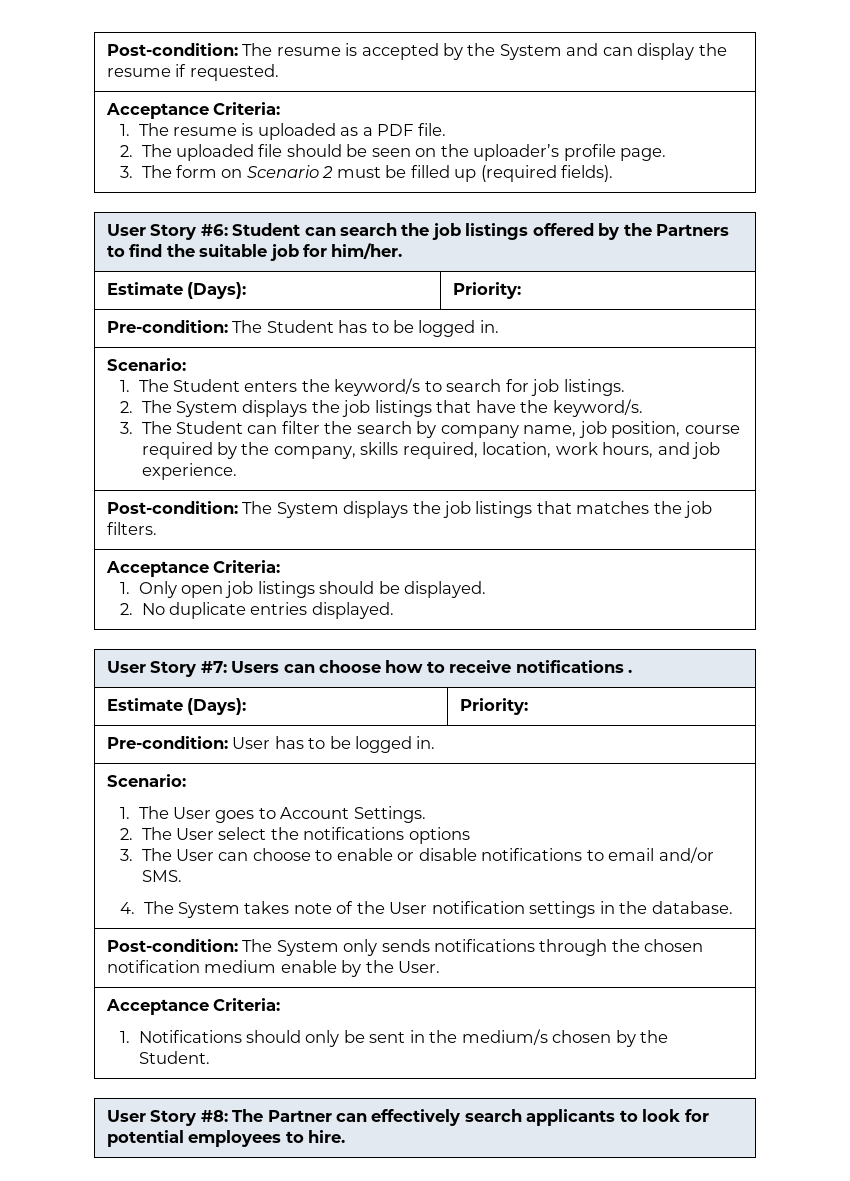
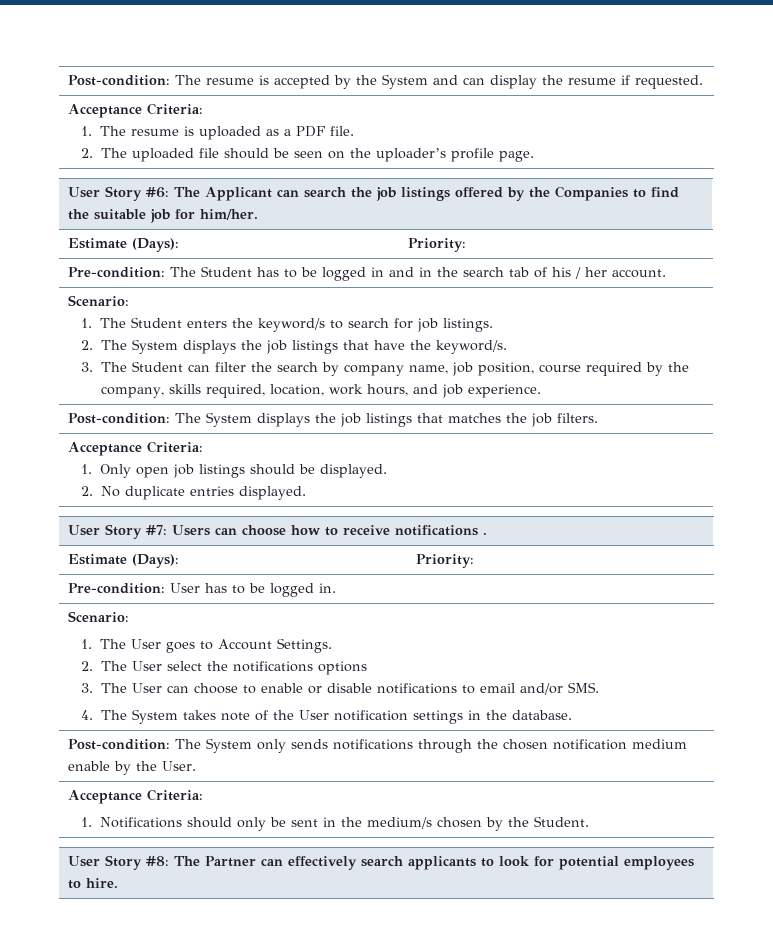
  Post-condition: The resume is accepted by the System and can display the resume if requested.
  Acceptance Criteria:
  1. The resume is uploaded as a PDF file.
  2. The uploaded file should be seen on the uploader’s profile page.
- 3. The form on Scenario 2 must be filled up (required fields).
- User Story #6: Student can search the job listings offered by the Partners to find the suitable job for him/her.
+ User Story #6: The Applicant can search the job listings offered by the Companies to find the suitable job for him/her.
- Pre-condition: The Student has to be logged in.
+ Pre-condition: The Student has to be logged in and in the search tab of his / her account.

